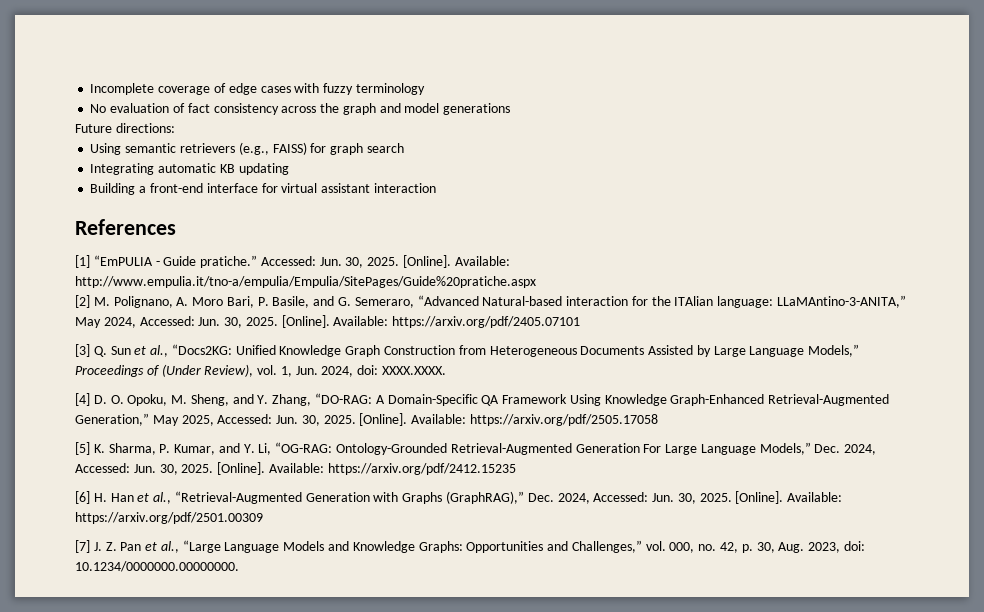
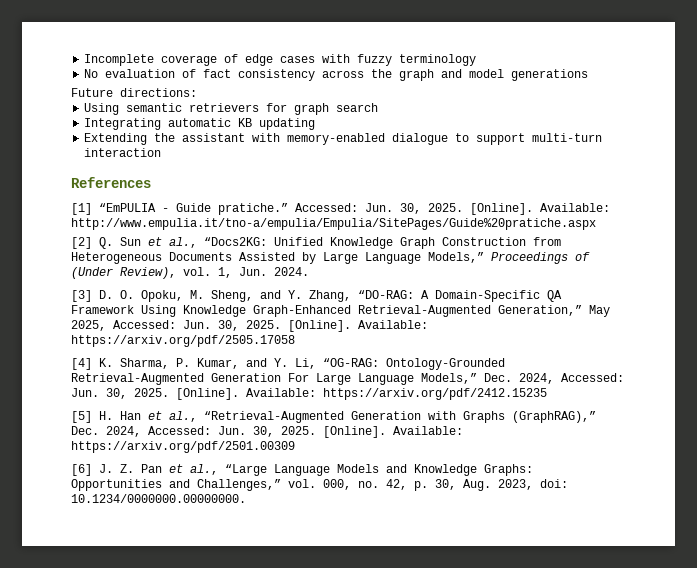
- Using semantic retrievers (e.g., FAISS) for graph search
+ Using semantic retrievers for graph search
- Building a front-end interface for virtual assistant interaction
+ Extending the assistant with memory-enabled dialogue to support multi-turn interaction
- [2] M. Polignano, A. Moro Bari, P. Basile, and G. Semeraro, “Advanced Natural-based interaction for the ITAlian language: LLaMAntino-3-ANITA,” May 2024, Accessed: Jun. 30, 2025. [Online]. Available: https://arxiv.org/pdf/2405.07101
- [3] Q. Sun et al., “Docs2KG: Unified Knowledge Graph Construction from Heterogeneous Documents Assisted by Large Language Models,” Proceedings of (Under Review), vol. 1, Jun. 2024, doi: XXXX.XXXX.
- [4] D. O. Opoku, M. Sheng, and Y. Zhang, “DO-RAG: A Domain-Specific QA Framework Using Knowledge Graph-Enhanced Retrieval-Augmented Generation,” May 2025, Accessed: Jun. 30, 2025.
+ [2] Q. Sun et al., “Docs2KG: Unified Knowledge Graph Construction from Heterogeneous Documents Assisted by Large Language Models,” Proceedings of (Under Review), vol. 1, Jun. 2024.
+ [3] D. O. Opoku, M. Sheng, and Y. Zhang, “DO-RAG: A Domain-Specific QA Framework Using Knowledge Graph-Enhanced Retrieval-Augmented Generation,” May 2025, Accessed: Jun. 30, 2025.
- [5] K. Sharma, P. Kumar, and Y. Li, “OG-RAG: Ontology-Grounded Retrieval-Augmented Generation For Large Language Models,” Dec. 2024, Accessed: Jun. 30, 2025.
+ [4] K. Sharma, P. Kumar, and Y. Li, “OG-RAG: Ontology-Grounded Retrieval-Augmented Generation For Large Language Models,” Dec. 2024, Accessed: Jun. 30, 2025.
- [6] H. Han et al., “Retrieval-Augmented Generation with Graphs (GraphRAG),” Dec. 2024, Accessed: Jun. 30, 2025.
+ [5] H. Han et al., “Retrieval-Augmented Generation with Graphs (GraphRAG),” Dec. 2024, Accessed: Jun. 30, 2025.
- [7] J. Z. Pan et al., “Large Language Models and Knowledge Graphs: Opportunities and Challenges,” vol. 000, no. 42, p. 30, Aug. 2023, doi: 10.1234/0000000.00000000.
+ [6] J. Z. Pan et al., “Large Language Models and Knowledge Graphs: Opportunities and Challenges,” vol. 000, no. 42, p. 30, Aug. 2023, doi: 10.1234/0000000.00000000.

